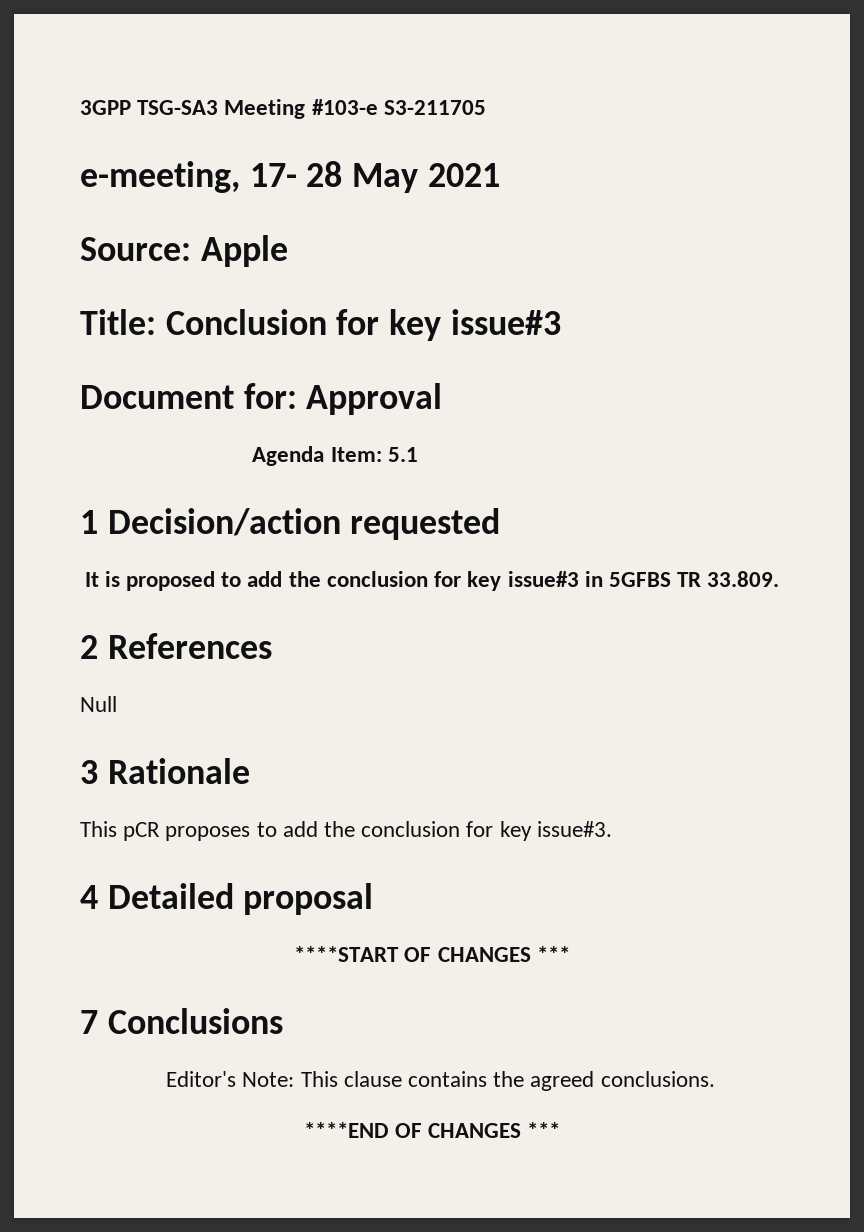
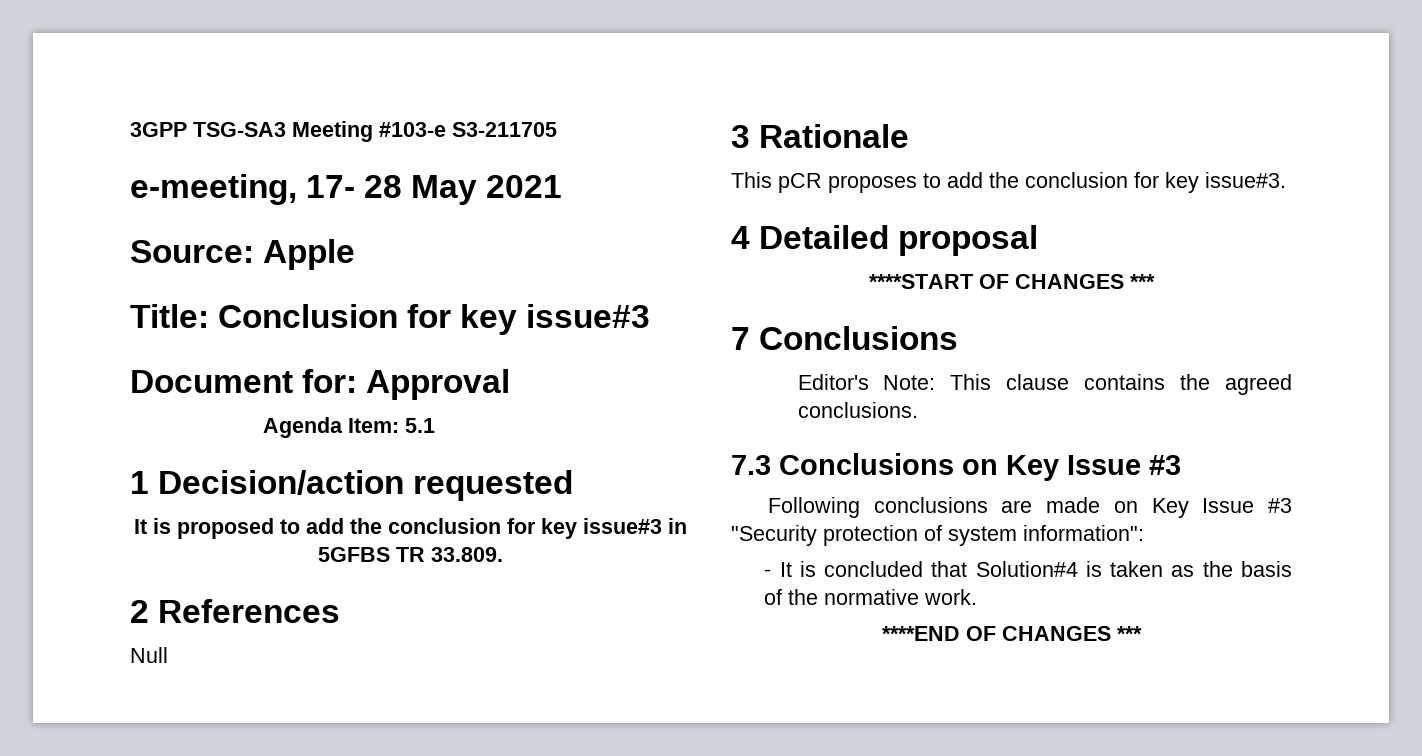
+ 7.3 Conclusions on Key Issue #3
+ Following conclusions are made on Key Issue #3 "Security protection of system information":
+ - It is concluded that Solution#4 is taken as the basis of the normative work.

